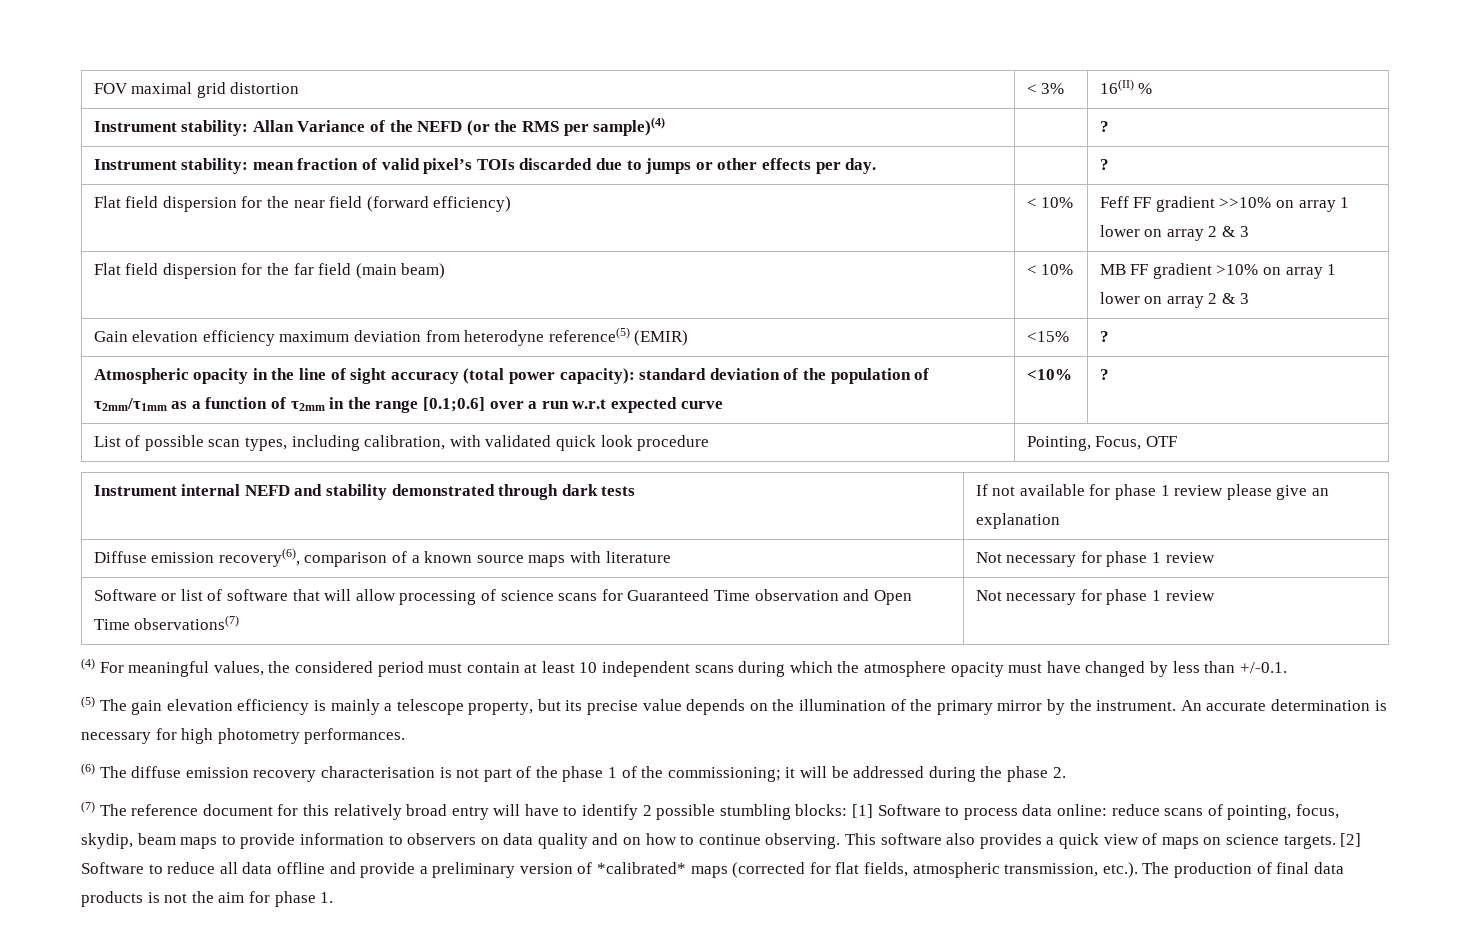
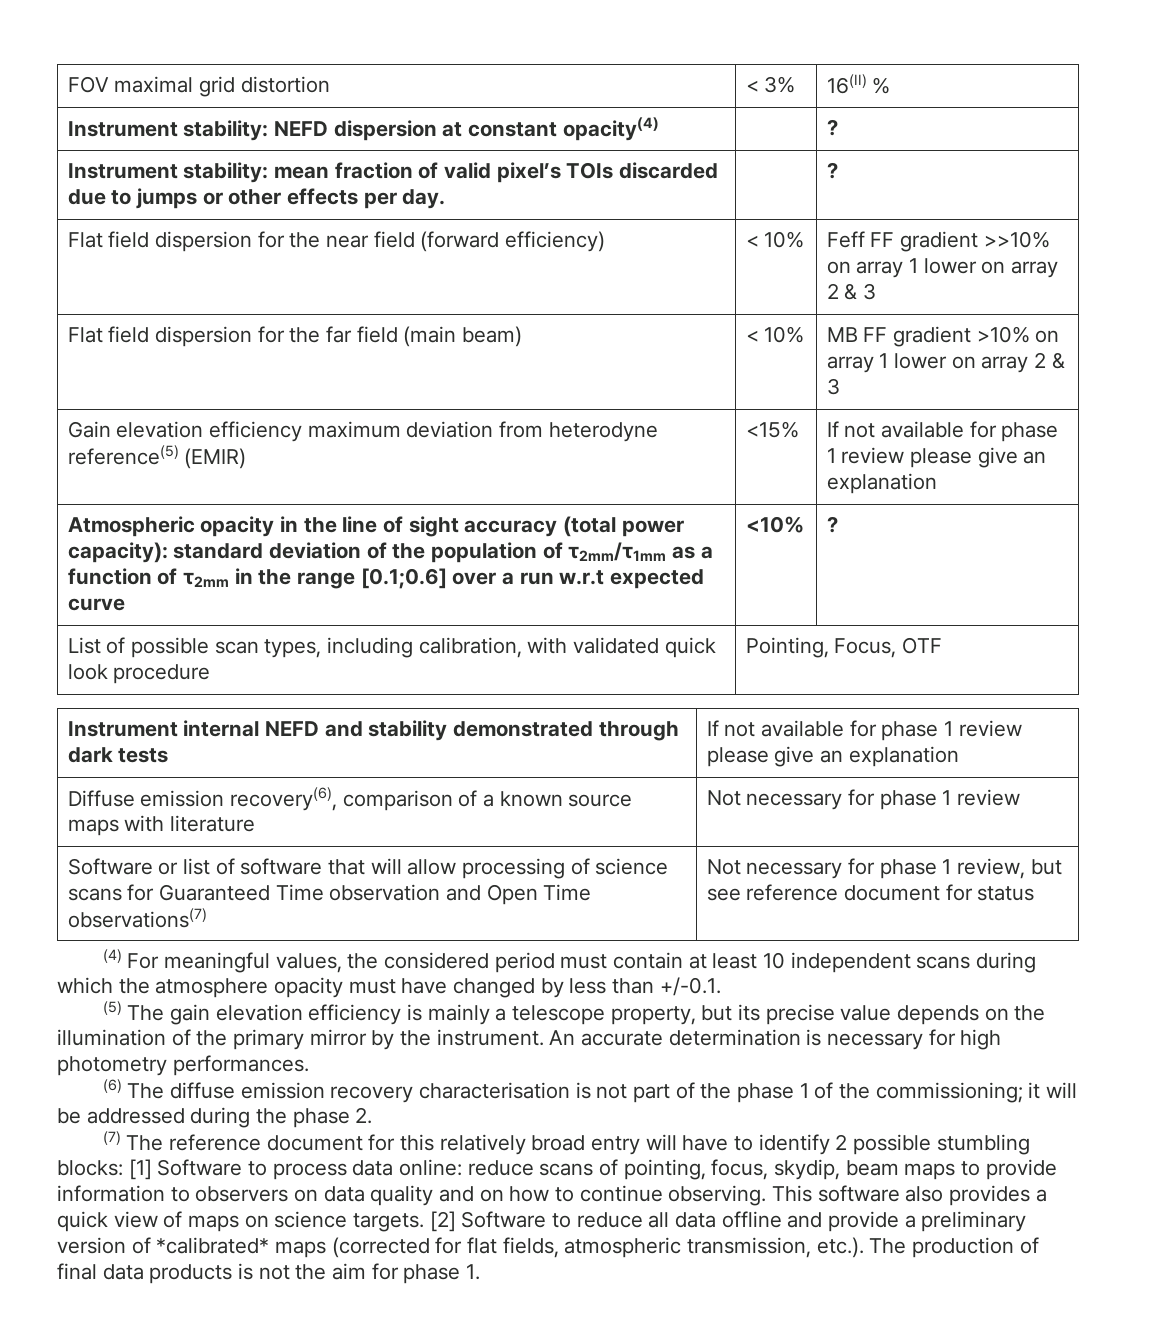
- Instrument stability: Allan Variance of the NEFD (or the RMS per sample)(4) | | ?
+ Instrument stability: NEFD dispersion at constant opacity(4) | | ?
- Gain elevation efficiency maximum deviation from heterodyne reference(5) (EMIR) | <15% | ?
+ Gain elevation efficiency maximum deviation from heterodyne reference(5) (EMIR) | <15% | If not available for phase 1 review please give an explanation
- Software or list of software that will allow processing of science scans for Guaranteed Time observation and Open Time observations(7) | Not necessary for phase 1 review
+ Software or list of software that will allow processing of science scans for Guaranteed Time observation and Open Time observations(7) | Not necessary for phase 1 review, but see reference document for status

